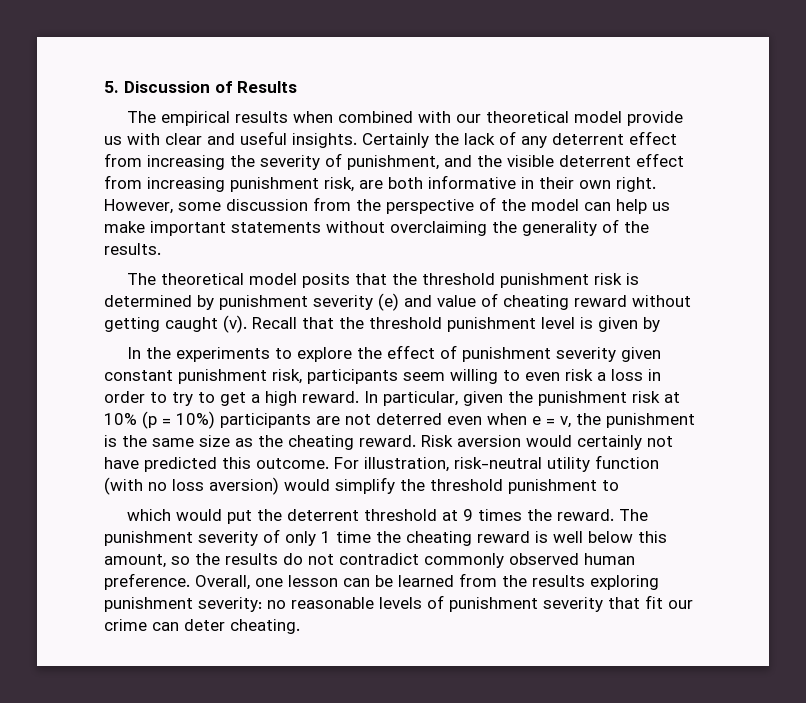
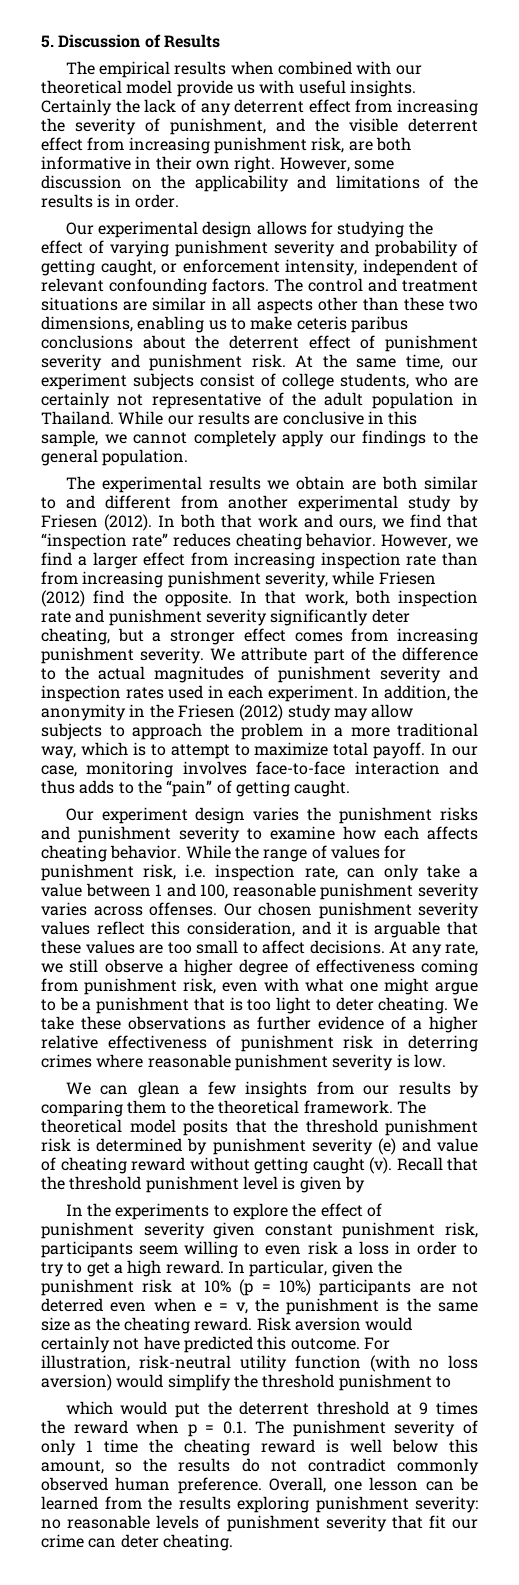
- The empirical results when combined with our theoretical model provide us with clear and useful insights.
+ The empirical results when combined with our theoretical model provide us with useful insights.
- However, some discussion from the perspective of the model can help us make important statements without overclaiming the generality of the results.
- The theoretical model posits that the threshold punishment risk is determined by punishment severity (e) and value of cheating reward without getting caught (v).
+ However, some discussion on the applicability and limitations of the results is in order.
+ Our experimental design allows for studying the effect of varying punishment severity and probability of getting caught, or enforcement intensity, independent of relevant confounding factors. The control and treatment situations are similar in all aspects other than these two dimensions, enabling us to make ceteris paribus conclusions about the deterrent effect of punishment severity and punishment risk. At the same time, our experiment subjects consist of college students, who are certainly not representative of the adult population in Thailand. While our results are conclusive in this sample, we cannot completely apply our findings to the general population.
+ The experimental results we obtain are both similar to and different from another experimental study by Friesen (2012). In both that work and ours, we find that “inspection rate” reduces cheating behavior. However, we find a larger effect from increasing inspection rate than from increasing punishment severity, while Friesen (2012) find the opposite. In that work, both inspection rate and punishment severity significantly deter cheating, but a stronger effect comes from increasing punishment severity. We attribute part of the difference to the actual magnitudes of punishment severity and inspection rates used in each experiment. In addition, the anonymity in the Friesen (2012) study may allow subjects to approach the problem in a more traditional way, which is to attempt to maximize total payoff. In our case, monitoring involves face-to-face interaction and thus adds to the “pain” of getting caught.
+ Our experiment design varies the punishment risks and punishment severity to examine how each affects cheating behavior. While the range of values for punishment risk, i.e. inspection rate, can only take a value between 1 and 100, reasonable punishment severity varies across offenses. Our chosen punishment severity values reflect this consideration, and it is arguable that these values are too small to affect decisions. At any rate, we still observe a higher degree of effectiveness coming from punishment risk, even with what one might argue to be a punishment that is too light to deter cheating. We take these observations as further evidence of a higher relative effectiveness of punishment risk in deterring crimes where reasonable punishment severity is low.
+ We can glean a few insights from our results by comparing them to the theoretical framework. The theoretical model posits that the threshold punishment risk is determined by punishment severity (e) and value of cheating reward without getting caught (v).
- which would put the deterrent threshold at 9 times the reward. The punishment severity of only 1 time the cheating reward is well below this amount, so the results do not contradict commonly observed human preference.
+ which would put the deterrent threshold at 9 times the reward when p = 0.1. The punishment severity of only 1 time the cheating reward is well below this amount, so the results do not contradict commonly observed human preference.

